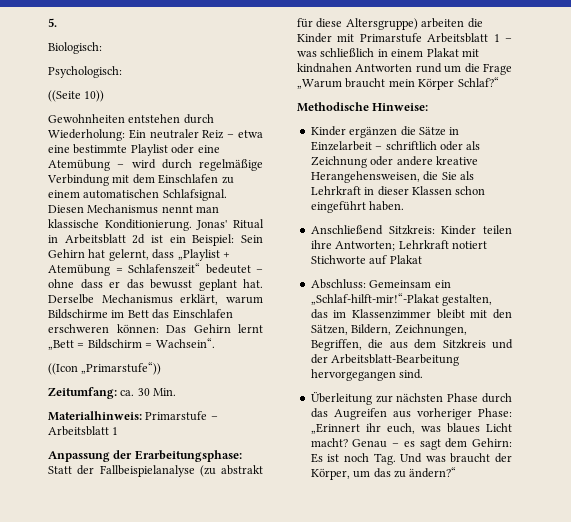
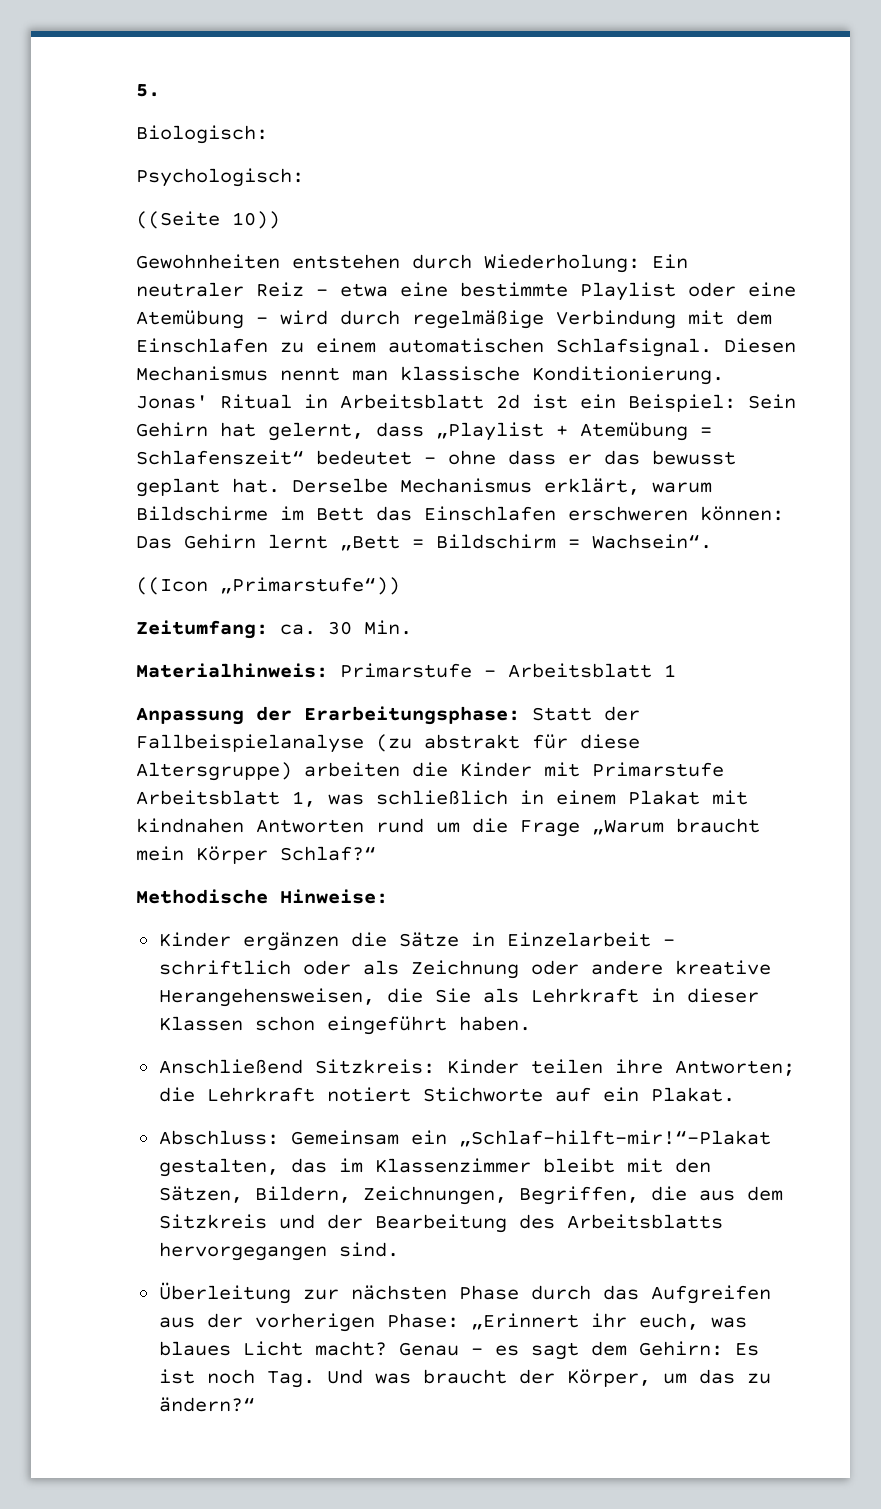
- Anpassung der Erarbeitungsphase: Statt der Fallbeispielanalyse (zu abstrakt für diese Altersgruppe) arbeiten die Kinder mit Primarstufe Arbeitsblatt 1 – was schließlich in einem Plakat mit kindnahen Antworten rund um die Frage „Warum braucht mein Körper Schlaf?“
+ Anpassung der Erarbeitungsphase: Statt der Fallbeispielanalyse (zu abstrakt für diese Altersgruppe) arbeiten die Kinder mit Primarstufe Arbeitsblatt 1, was schließlich in einem Plakat mit kindnahen Antworten rund um die Frage „Warum braucht mein Körper Schlaf?“
- Anschließend Sitzkreis: Kinder teilen ihre Antworten; Lehrkraft notiert Stichworte auf Plakat
+ Anschließend Sitzkreis: Kinder teilen ihre Antworten; die Lehrkraft notiert Stichworte auf ein Plakat.
- Abschluss: Gemeinsam ein „Schlaf-hilft-mir!“-Plakat gestalten, das im Klassenzimmer bleibt mit den Sätzen, Bildern, Zeichnungen, Begriffen, die aus dem Sitzkreis und der Arbeitsblatt-Bearbeitung hervorgegangen sind.
+ Abschluss: Gemeinsam ein „Schlaf-hilft-mir!“-Plakat gestalten, das im Klassenzimmer bleibt mit den Sätzen, Bildern, Zeichnungen, Begriffen, die aus dem Sitzkreis und der Bearbeitung des Arbeitsblatts hervorgegangen sind.
- Überleitung zur nächsten Phase durch das Augreifen aus vorheriger Phase: „Erinnert ihr euch, was blaues Licht macht?
+ Überleitung zur nächsten Phase durch das Aufgreifen aus der vorherigen Phase: „Erinnert ihr euch, was blaues Licht macht?

